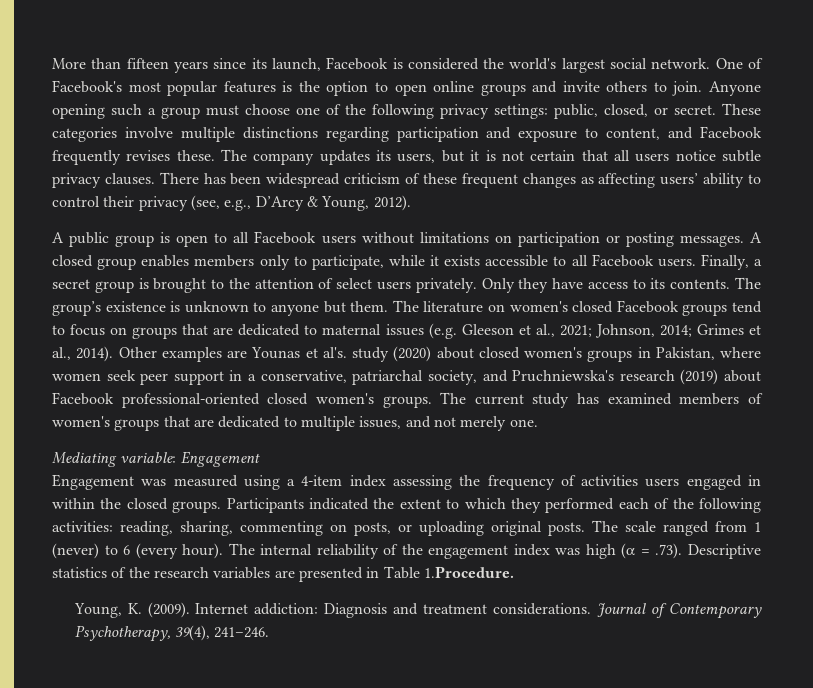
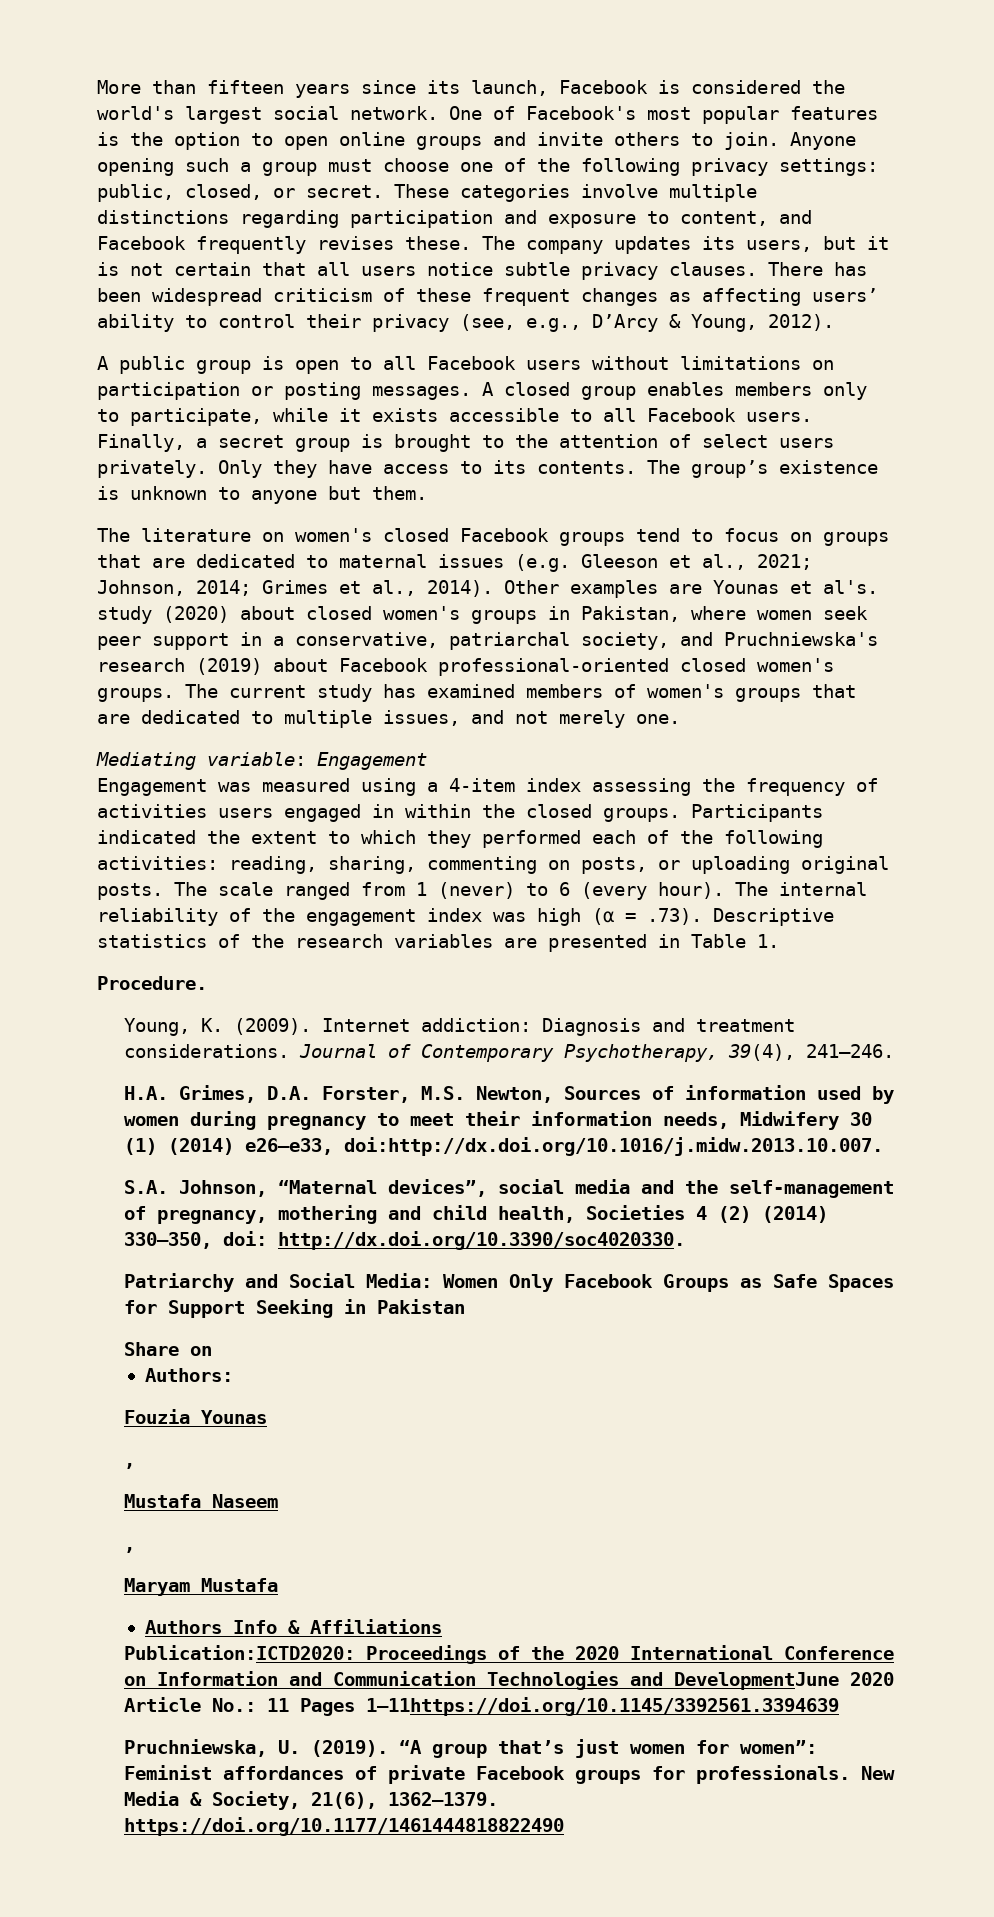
- The group’s existence is unknown to anyone but them. The literature on women's closed Facebook groups tend to focus on groups that are dedicated to maternal issues (e.g. Gleeson et al., 2021; Johnson, 2014; Grimes et al., 2014).
+ The group’s existence is unknown to anyone but them.
+ The literature on women's closed Facebook groups tend to focus on groups that are dedicated to maternal issues (e.g. Gleeson et al., 2021; Johnson, 2014; Grimes et al., 2014).
- The internal reliability of the engagement index was high (α = .73). Descriptive statistics of the research variables are presented in Table 1.Procedure.
+ The internal reliability of the engagement index was high (α = .73). Descriptive statistics of the research variables are presented in Table 1.
+ Procedure.
+ H.A. Grimes, D.A. Forster, M.S. Newton, Sources of information used by women during pregnancy to meet their information needs, Midwifery 30 (1) (2014) e26–e33, doi:http://dx.doi.org/10.1016/j.midw.2013.10.007.
+ S.A. Johnson, “Maternal devices”, social media and the self-management of pregnancy, mothering and child health, Societies 4 (2) (2014) 330–350, doi: http://dx.doi.org/10.3390/soc4020330.
+ Patriarchy and Social Media: Women Only Facebook Groups as Safe Spaces for Support Seeking in Pakistan
+ Share on
+ Authors:
+ Fouzia Younas
+ ,
+ Mustafa Naseem
+ ,
+ Maryam Mustafa
+ Authors Info & Affiliations
+ Publication:ICTD2020: Proceedings of the 2020 International Conference on Information and Communication Technologies and DevelopmentJune 2020 Article No.: 11 Pages 1–11https://doi.org/10.1145/3392561.3394639
+ Pruchniewska, U. (2019). “A group that’s just women for women”: Feminist affordances of private Facebook groups for professionals. New Media & Society, 21(6), 1362–1379. https://doi.org/10.1177/1461444818822490

